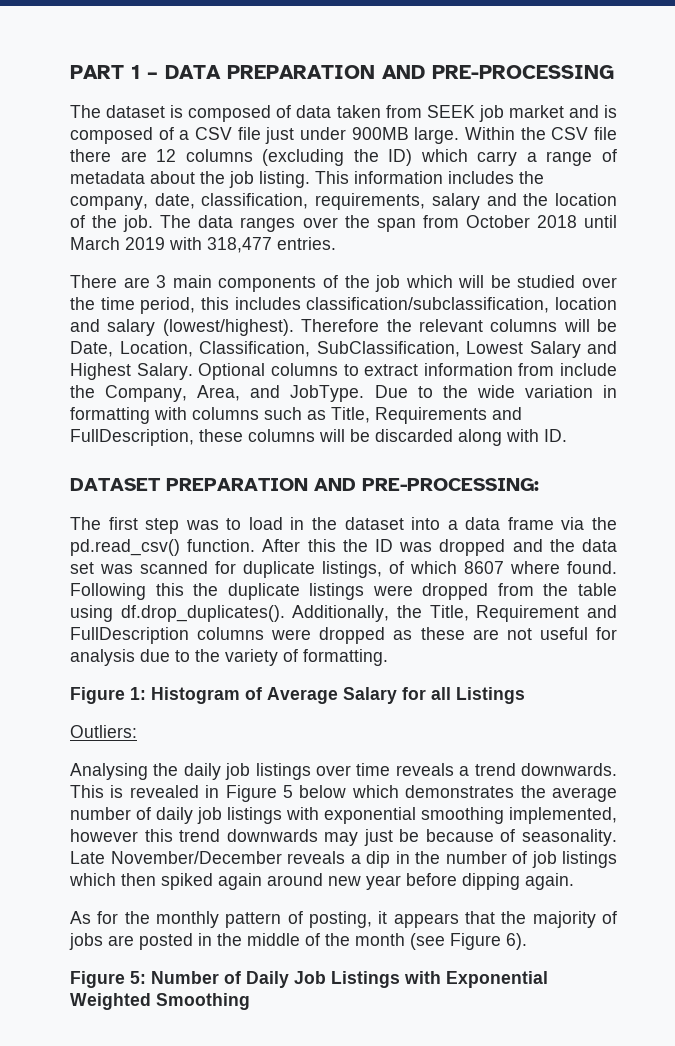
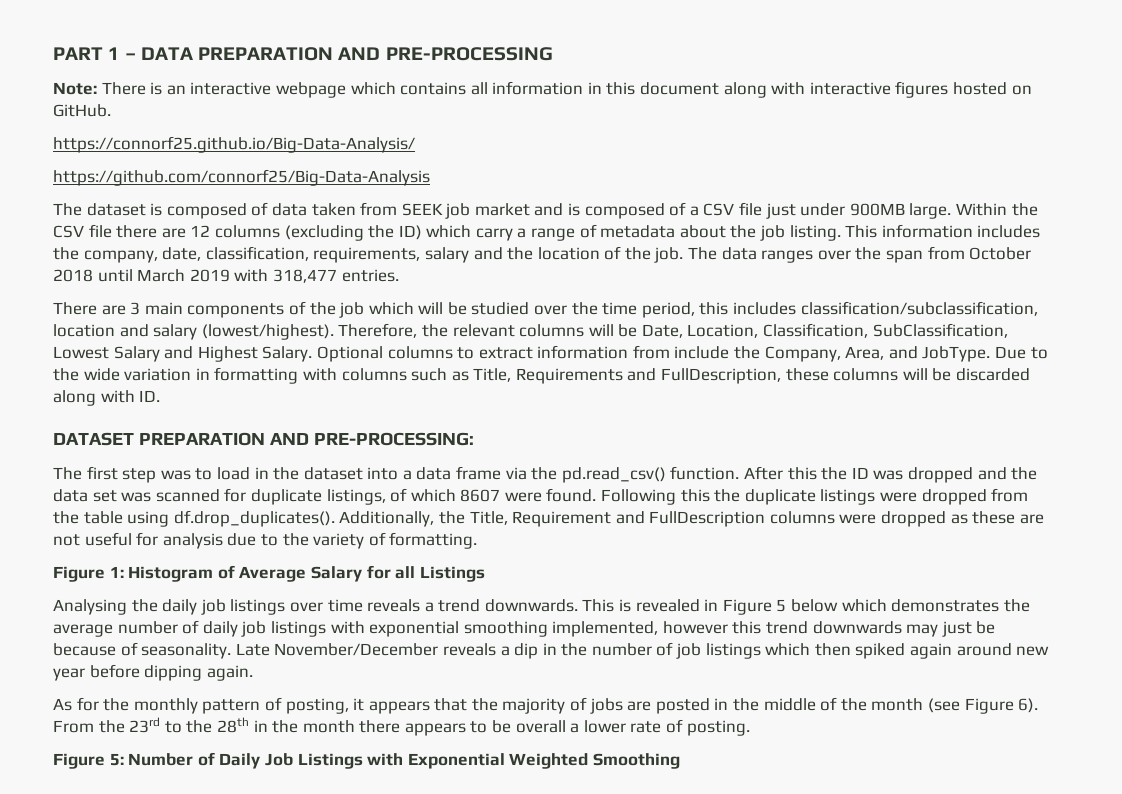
+ Note: There is an interactive webpage which contains all information in this document along with interactive figures hosted on GitHub.
+ https://connorf25.github.io/Big-Data-Analysis/
+ https://github.com/connorf25/Big-Data-Analysis
- Therefore the relevant columns will be Date, Location, Classification, SubClassification, Lowest Salary and Highest Salary.
+ Therefore, the relevant columns will be Date, Location, Classification, SubClassification, Lowest Salary and Highest Salary.
- After this the ID was dropped and the data set was scanned for duplicate listings, of which 8607 where found.
+ After this the ID was dropped and the data set was scanned for duplicate listings, of which 8607 were found.
- Outliers:
+ From the 23rd to the 28th in the month there appears to be overall a lower rate of posting.

